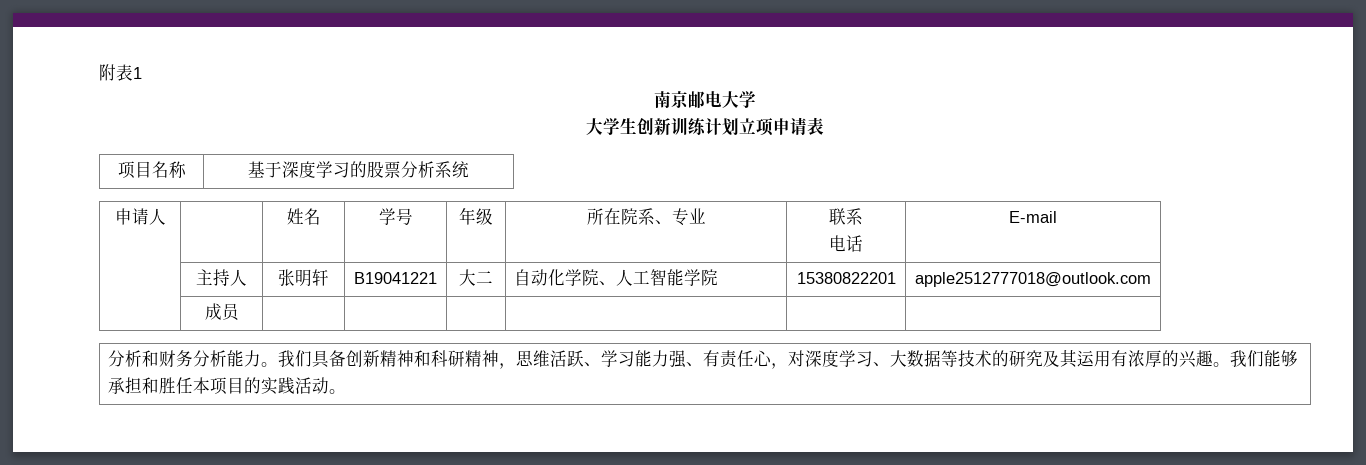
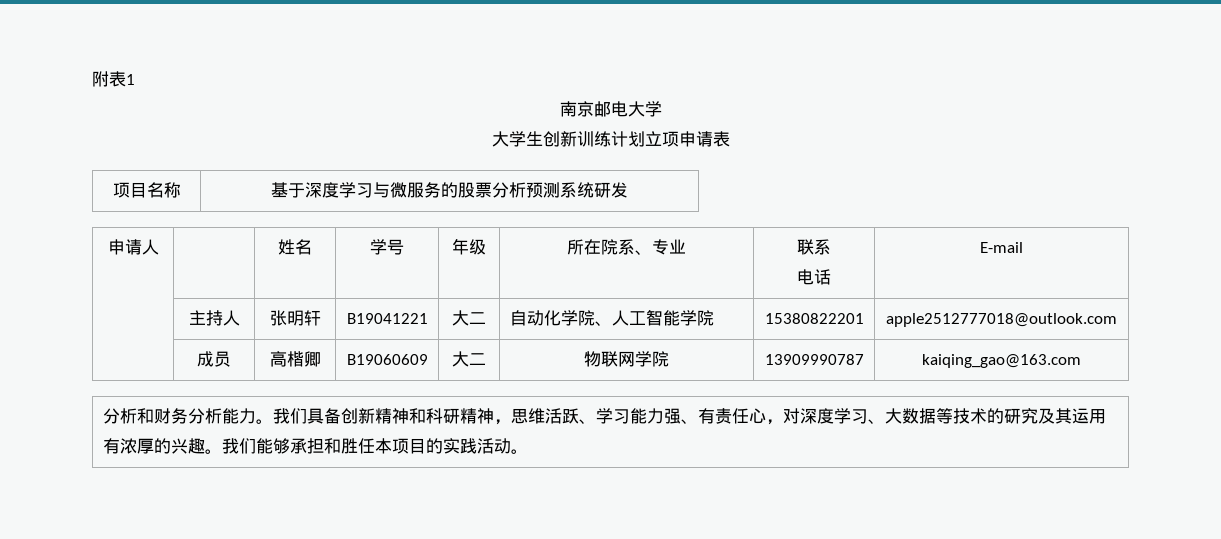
- 项目名称 | 基于深度学习的股票分析系统
+ 项目名称 | 基于深度学习与微服务的股票分析预测系统研发
- | 成员 | | | | | |
+ | 成员 | 高楷卿 | B19060609 | 大二 | 物联网学院 | 13909990787 | kaiqing_gao@163.com

